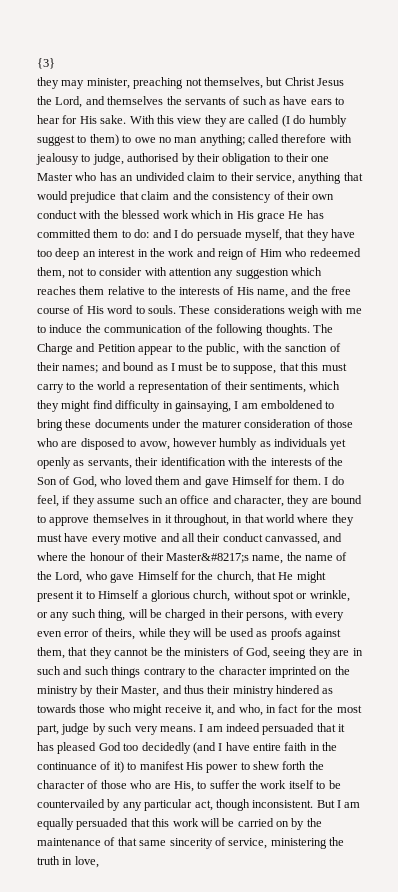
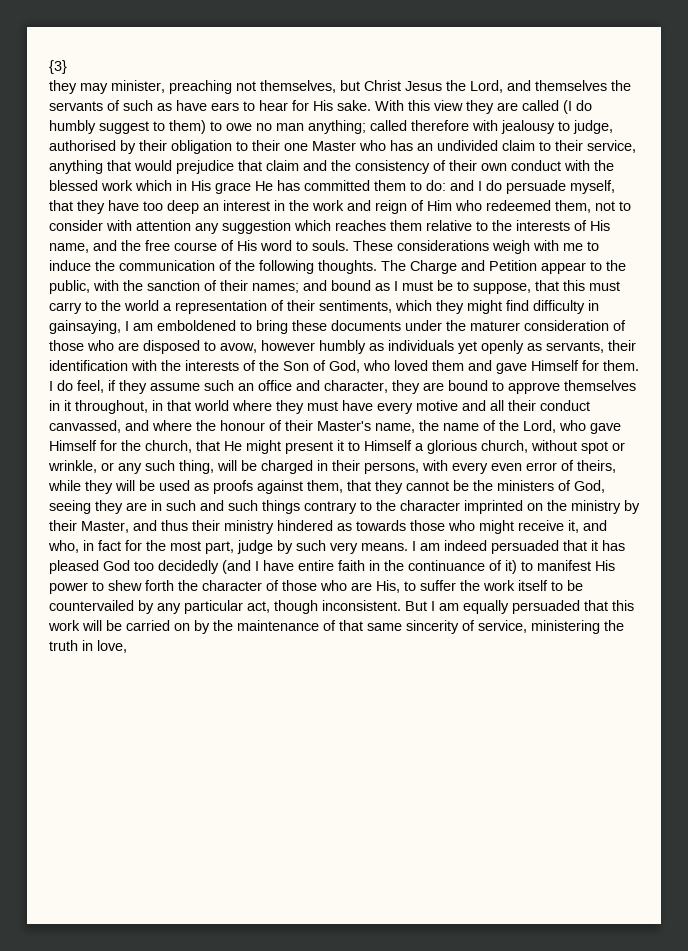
- I do feel, if they assume such an office and character, they are bound to approve themselves in it throughout, in that world where they must have every motive and all their conduct canvassed, and where the honour of their Master&#8217;s name, the name of the Lord, who gave Himself for the church, that He might present it to Himself a glorious church, without spot or wrinkle, or any such thing, will be charged in their persons, with every even error of theirs, while they will be used as proofs against them, that they cannot be the ministers of God, seeing they are in such and such things contrary to the character imprinted on the ministry by their Master, and thus their ministry hindered as towards those who might receive it, and who, in fact for the most part, judge by such very means.
+ I do feel, if they assume such an office and character, they are bound to approve themselves in it throughout, in that world where they must have every motive and all their conduct canvassed, and where the honour of their Master's name, the name of the Lord, who gave Himself for the church, that He might present it to Himself a glorious church, without spot or wrinkle, or any such thing, will be charged in their persons, with every even error of theirs, while they will be used as proofs against them, that they cannot be the ministers of God, seeing they are in such and such things contrary to the character imprinted on the ministry by their Master, and thus their ministry hindered as towards those who might receive it, and who, in fact for the most part, judge by such very means.

